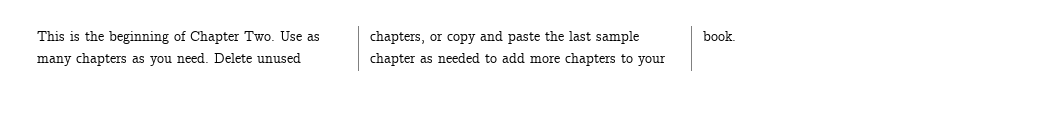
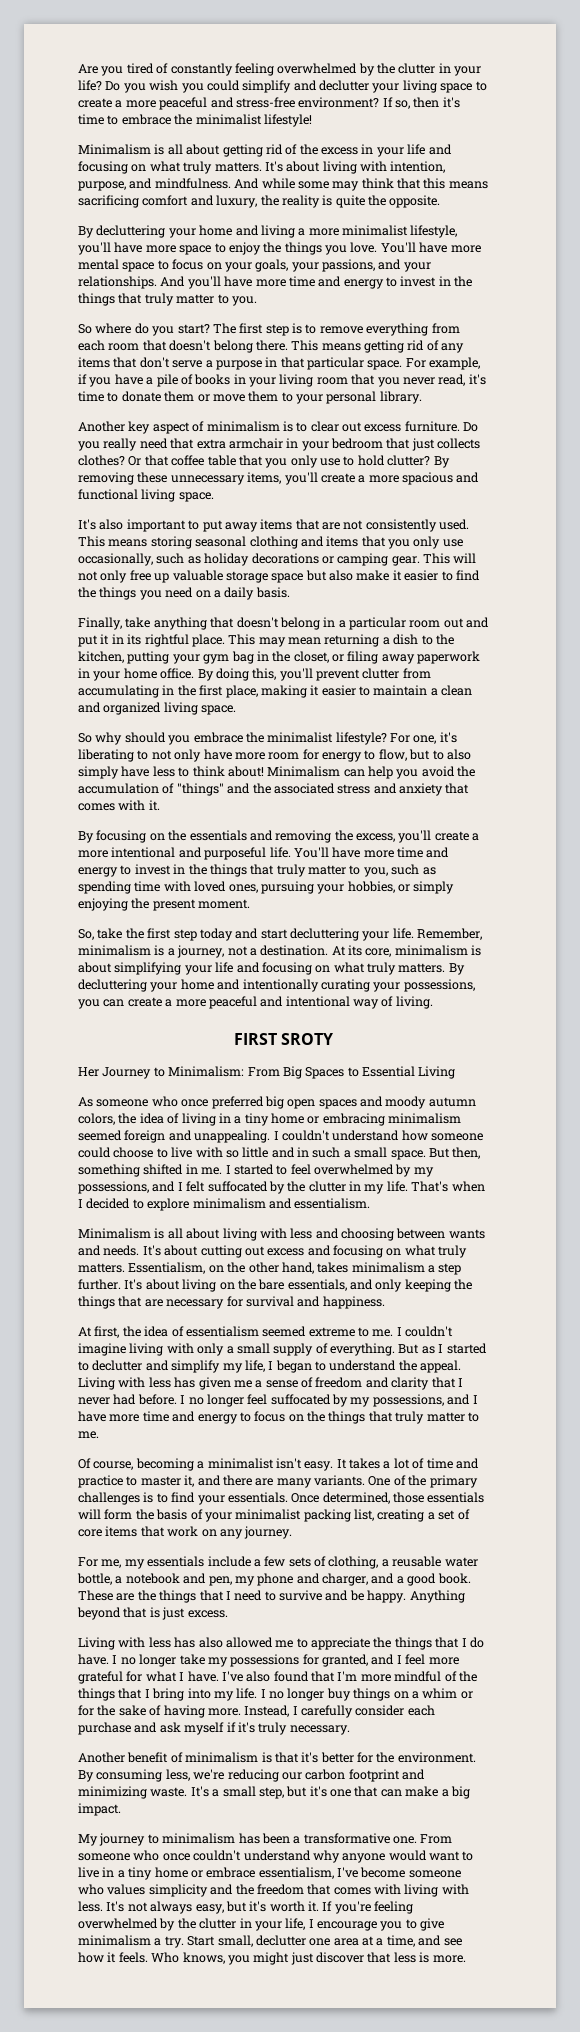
- This is the beginning of Chapter Two. Use as many chapters as you need. Delete unused chapters, or copy and paste the last sample chapter as needed to add more chapters to your book.
+ Are you tired of constantly feeling overwhelmed by the clutter in your life? Do you wish you could simplify and declutter your living space to create a more peaceful and stress-free environment? If so, then it's time to embrace the minimalist lifestyle!
+ Minimalism is all about getting rid of the excess in your life and focusing on what truly matters. It's about living with intention, purpose, and mindfulness. And while some may think that this means sacrificing comfort and luxury, the reality is quite the opposite.
+ By decluttering your home and living a more minimalist lifestyle, you'll have more space to enjoy the things you love. You'll have more mental space to focus on your goals, your passions, and your relationships. And you'll have more time and energy to invest in the things that truly matter to you.
+ So where do you start? The first step is to remove everything from each room that doesn't belong there. This means getting rid of any items that don't serve a purpose in that particular space. For example, if you have a pile of books in your living room that you never read, it's time to donate them or move them to your personal library.
+ Another key aspect of minimalism is to clear out excess furniture. Do you really need that extra armchair in your bedroom that just collects clothes? Or that coffee table that you only use to hold clutter? By removing these unnecessary items, you'll create a more spacious and functional living space.
+ It's also important to put away items that are not consistently used. This means storing seasonal clothing and items that you only use occasionally, such as holiday decorations or camping gear. This will not only free up valuable storage space but also make it easier to find the things you need on a daily basis.
+ Finally, take anything that doesn't belong in a particular room out and put it in its rightful place. This may mean returning a dish to the kitchen, putting your gym bag in the closet, or filing away paperwork in your home office. By doing this, you'll prevent clutter from accumulating in the first place, making it easier to maintain a clean and organized living space.
+ So why should you embrace the minimalist lifestyle? For one, it's liberating to not only have more room for energy to flow, but to also simply have less to think about! Minimalism can help you avoid the accumulation of "things" and the associated stress and anxiety that comes with it.
+ By focusing on the essentials and removing the excess, you'll create a more intentional and purposeful life. You'll have more time and energy to invest in the things that truly matter to you, such as spending time with loved ones, pursuing your hobbies, or simply enjoying the present moment.
+ So, take the first step today and start decluttering your life. Remember, minimalism is a journey, not a destination. At its core, minimalism is about simplifying your life and focusing on what truly matters. By decluttering your home and intentionally curating your possessions, you can create a more peaceful and intentional way of living.
+ FIRST SROTY
+ Her Journey to Minimalism: From Big Spaces to Essential Living
+ As someone who once preferred big open spaces and moody autumn colors, the idea of living in a tiny home or embracing minimalism seemed foreign and unappealing. I couldn't understand how someone could choose to live with so little and in such a small space. But then, something shifted in me. I started to feel overwhelmed by my possessions, and I felt suffocated by the clutter in my life. That's when I decided to explore minimalism and essentialism.
+ Minimalism is all about living with less and choosing between wants and needs. It's about cutting out excess and focusing on what truly matters. Essentialism, on the other hand, takes minimalism a step further. It's about living on the bare essentials, and only keeping the things that are necessary for survival and happiness.
+ At first, the idea of essentialism seemed extreme to me. I couldn't imagine living with only a small supply of everything. But as I started to declutter and simplify my life, I began to understand the appeal. Living with less has given me a sense of freedom and clarity that I never had before. I no longer feel suffocated by my possessions, and I have more time and energy to focus on the things that truly matter to me.
+ Of course, becoming a minimalist isn't easy. It takes a lot of time and practice to master it, and there are many variants. One of the primary challenges is to find your essentials. Once determined, those essentials will form the basis of your minimalist packing list, creating a set of core items that work on any journey.
+ For me, my essentials include a few sets of clothing, a reusable water bottle, a notebook and pen, my phone and charger, and a good book. These are the things that I need to survive and be happy. Anything beyond that is just excess.
+ Living with less has also allowed me to appreciate the things that I do have. I no longer take my possessions for granted, and I feel more grateful for what I have. I've also found that I'm more mindful of the things that I bring into my life. I no longer buy things on a whim or for the sake of having more. Instead, I carefully consider each purchase and ask myself if it's truly necessary.
+ Another benefit of minimalism is that it's better for the environment. By consuming less, we're reducing our carbon footprint and minimizing waste. It's a small step, but it's one that can make a big impact.
+ My journey to minimalism has been a transformative one. From someone who once couldn't understand why anyone would want to live in a tiny home or embrace essentialism, I've become someone who values simplicity and the freedom that comes with living with less. It's not always easy, but it's worth it. If you're feeling overwhelmed by the clutter in your life, I encourage you to give minimalism a try. Start small, declutter one area at a time, and see how it feels. Who knows, you might just discover that less is more.

